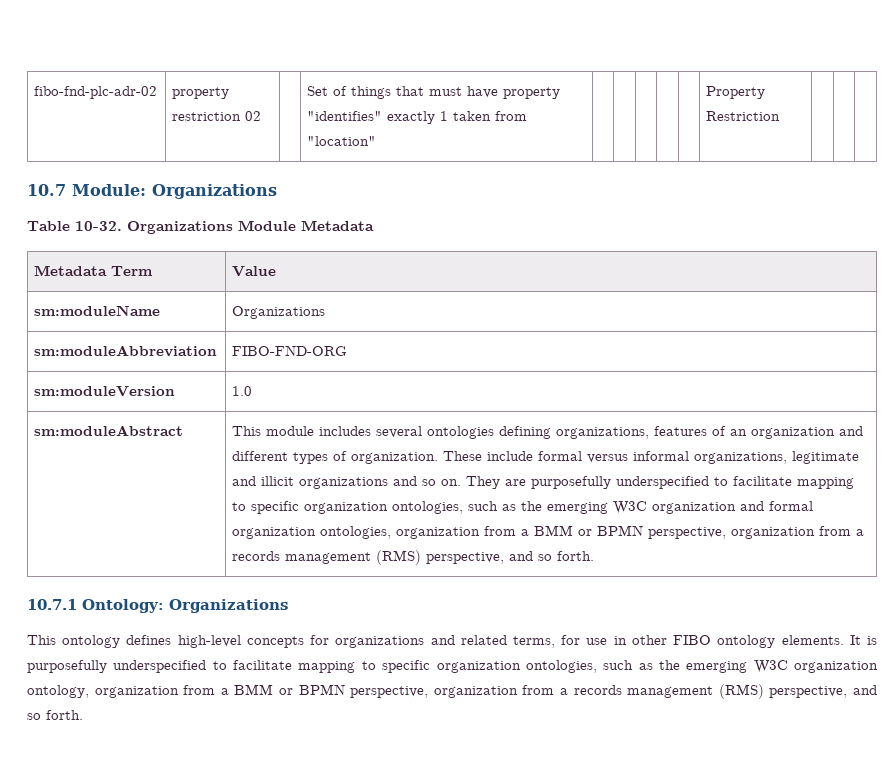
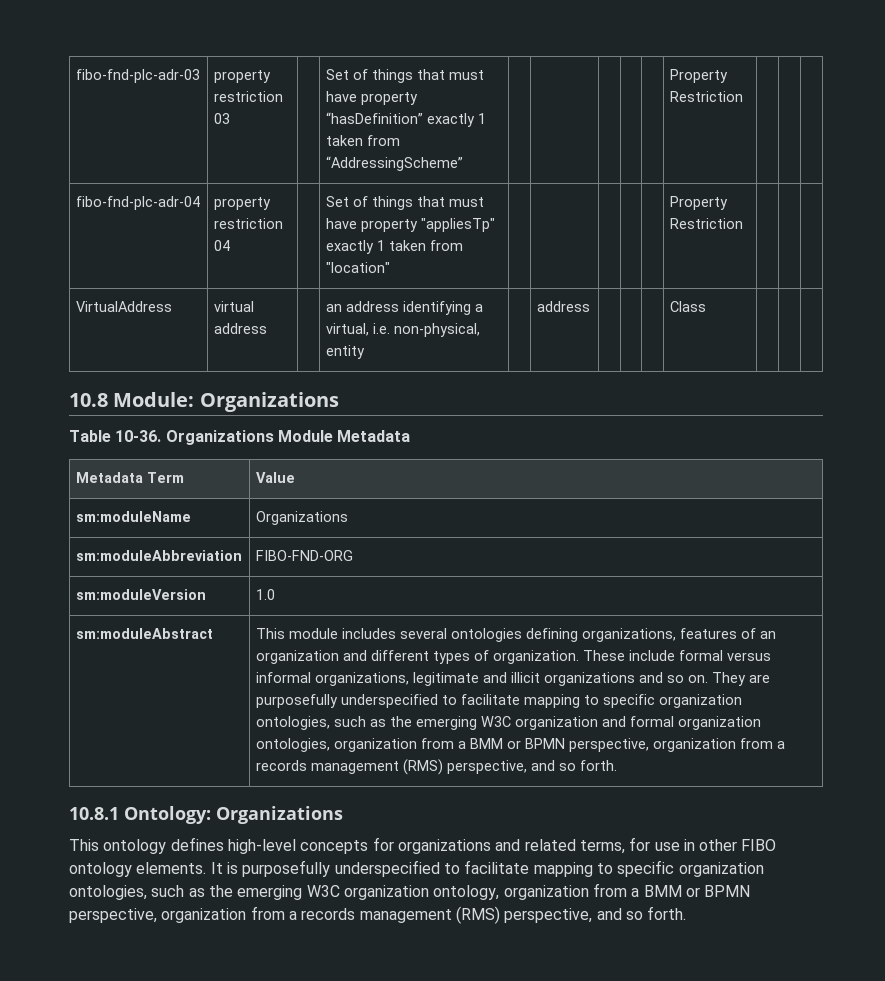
- fibo-fnd-plc-adr-02 | property restriction 02 | | Set of things that must have property "identifies" exactly 1 taken from "location" | | | | | | Property Restriction | | |
+ fibo-fnd-plc-adr-03 | property restriction 03 | | Set of things that must have property “hasDefinition” exactly 1 taken from “AddressingScheme” | | | | | | Property Restriction | | |
+ fibo-fnd-plc-adr-04 | property restriction 04 | | Set of things that must have property "appliesTp" exactly 1 taken from "location" | | | | | | Property Restriction | | |
- 10.7 Module: Organizations
+ VirtualAddress | virtual address | | an address identifying a virtual, i.e. non-physical, entity | | address | | | | Class | | |
+ 10.8 Module: Organizations
- Table 10-32.
+ Table 10-36.
- 10.7.1 Ontology: Organizations
+ 10.8.1 Ontology: Organizations

